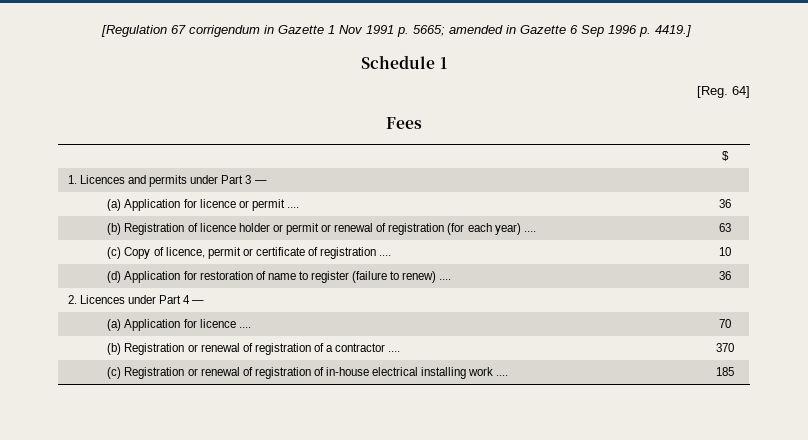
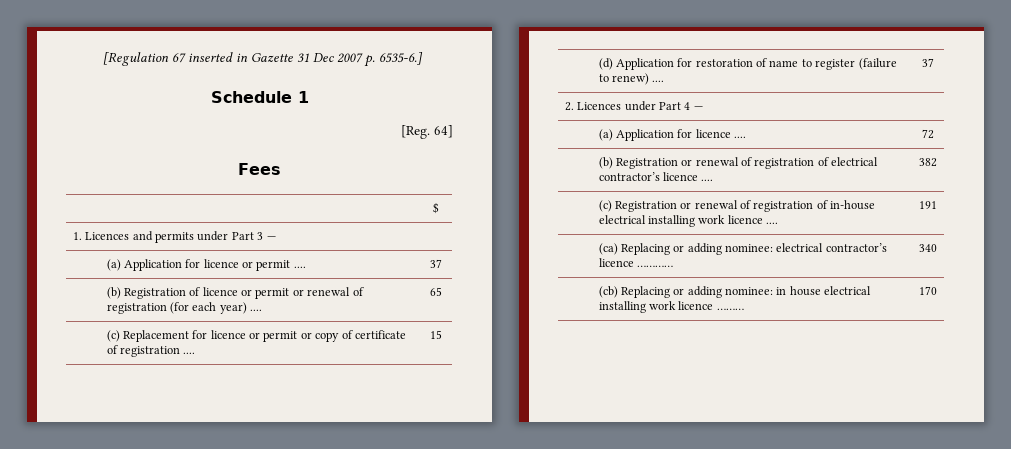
- [Regulation 67 corrigendum in Gazette 1 Nov 1991 p. 5665; amended in Gazette 6 Sep 1996 p. 4419.]
+ [Regulation 67 inserted in Gazette 31 Dec 2007 p. 6535-6.]
- (a) Application for licence or permit .... | 36
+ (a) Application for licence or permit .... | 37
- (b) Registration of licence holder or permit or renewal of registration (for each year) .... | 63
- (c) Copy of licence, permit or certificate of registration .... | 10
+ (b) Registration of licence or permit or renewal of registration (for each year) .... | 65
+ (c) Replacement for licence or permit or copy of certificate of registration .... | 15
- (d) Application for restoration of name to register (failure to renew) .... | 36
+ (d) Application for restoration of name to register (failure to renew) .... | 37
- (a) Application for licence .... | 70
+ (a) Application for licence .... | 72
- (b) Registration or renewal of registration of a contractor .... | 370
+ (b) Registration or renewal of registration of electrical contractor’s licence .... | 382
- (c) Registration or renewal of registration of in-house electrical installing work .... | 185
+ (c) Registration or renewal of registration of in-house electrical installing work licence .... | 191
+ (ca) Replacing or adding nominee: electrical contractor’s licence ………… | 340
+ (cb) Replacing or adding nominee: in house electrical installing work licence ……… | 170

